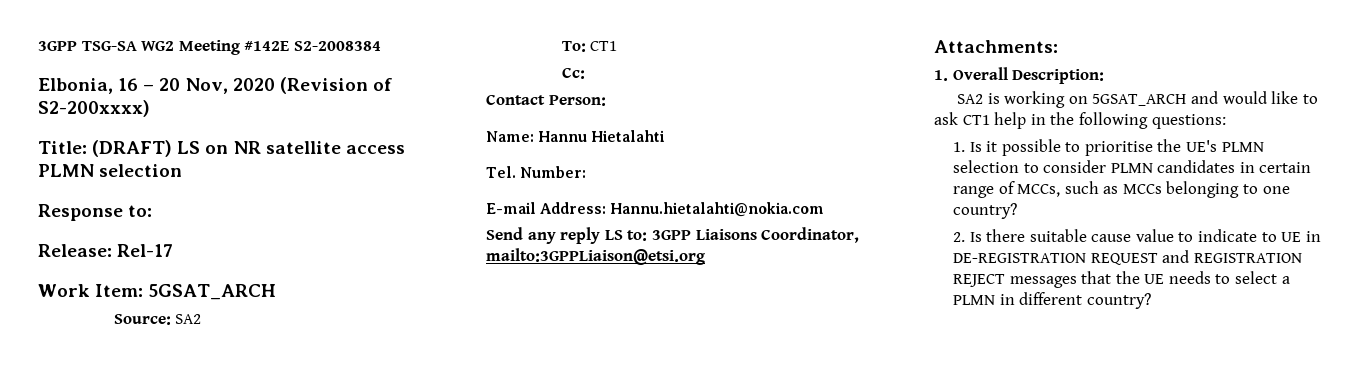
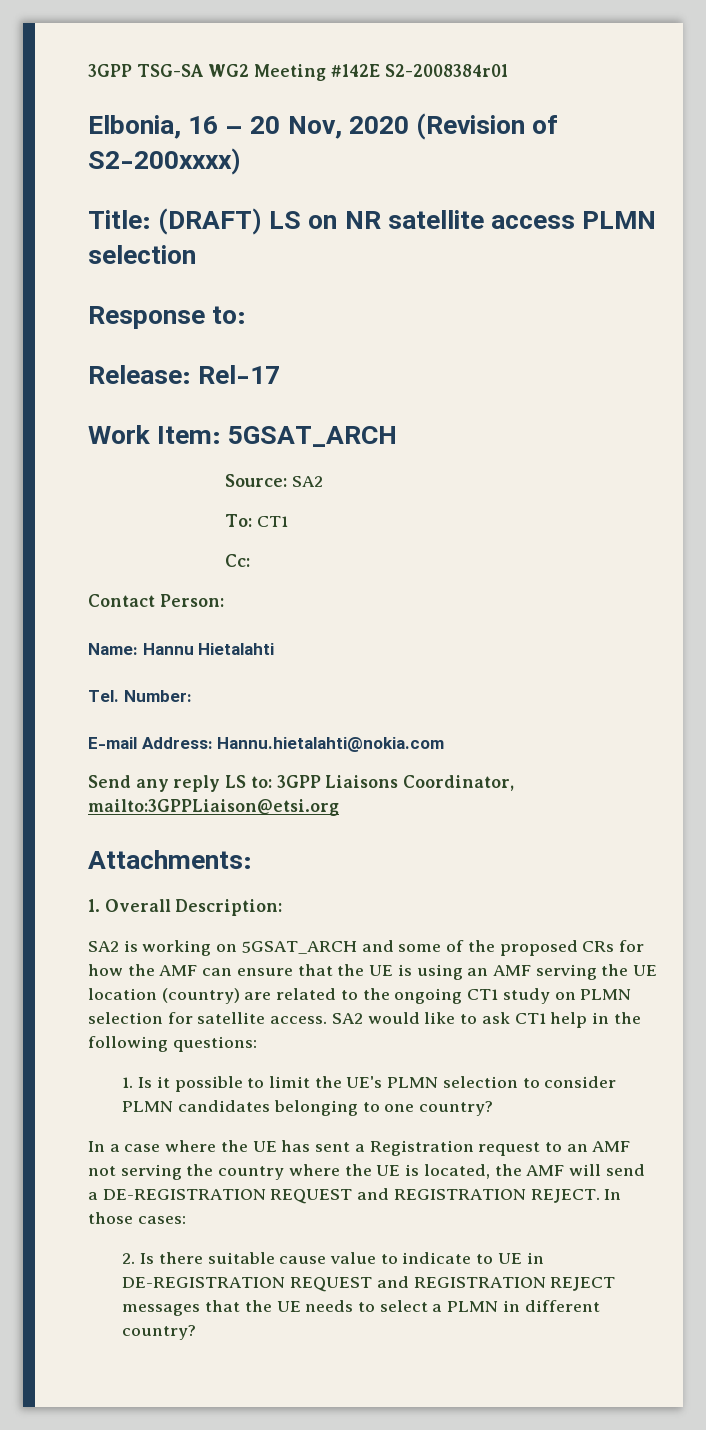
- 3GPP TSG-SA WG2 Meeting #142E S2-2008384
+ 3GPP TSG-SA WG2 Meeting #142E S2-2008384r01
- SA2 is working on 5GSAT_ARCH and would like to ask CT1 help in the following questions:
+ SA2 is working on 5GSAT_ARCH and some of the proposed CRs for how the AMF can ensure that the UE is using an AMF serving the UE location (country) are related to the ongoing CT1 study on PLMN selection for satellite access. SA2 would like to ask CT1 help in the following questions:
- 1. Is it possible to prioritise the UE's PLMN selection to consider PLMN candidates in certain range of MCCs, such as MCCs belonging to one country?
+ 1. Is it possible to limit the UE's PLMN selection to consider PLMN candidates belonging to one country?
+ In a case where the UE has sent a Registration request to an AMF not serving the country where the UE is located, the AMF will send a DE-REGISTRATION REQUEST and REGISTRATION REJECT. In those cases:

